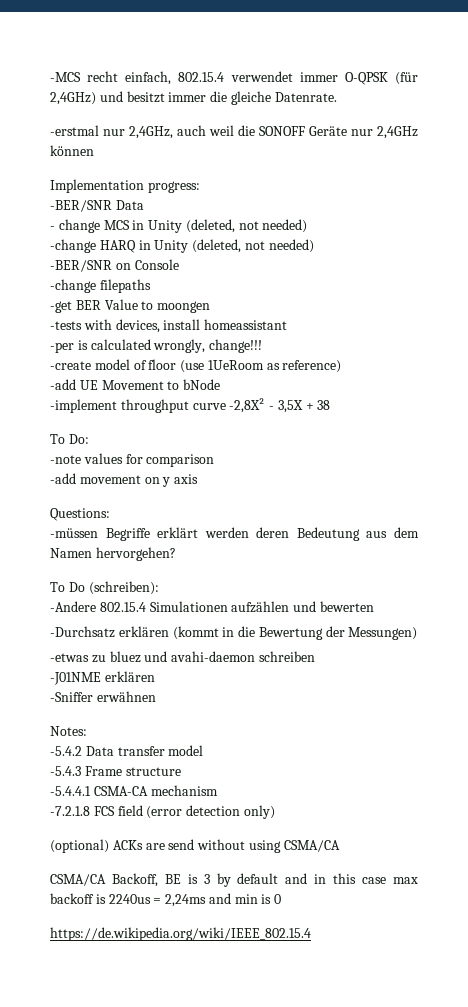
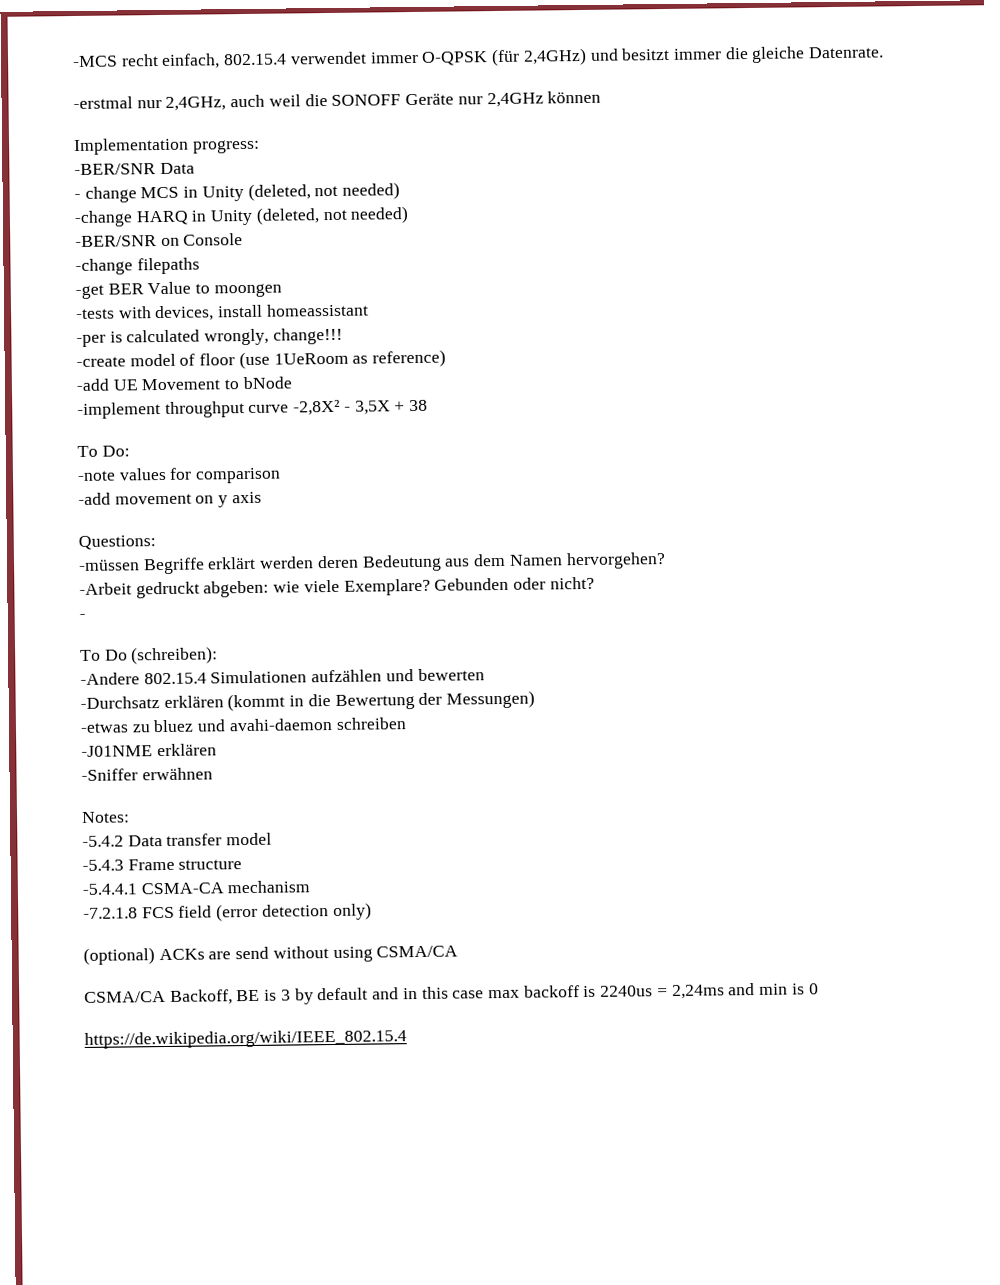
+ -Arbeit gedruckt abgeben: wie viele Exemplare? Gebunden oder nicht?
+ -

